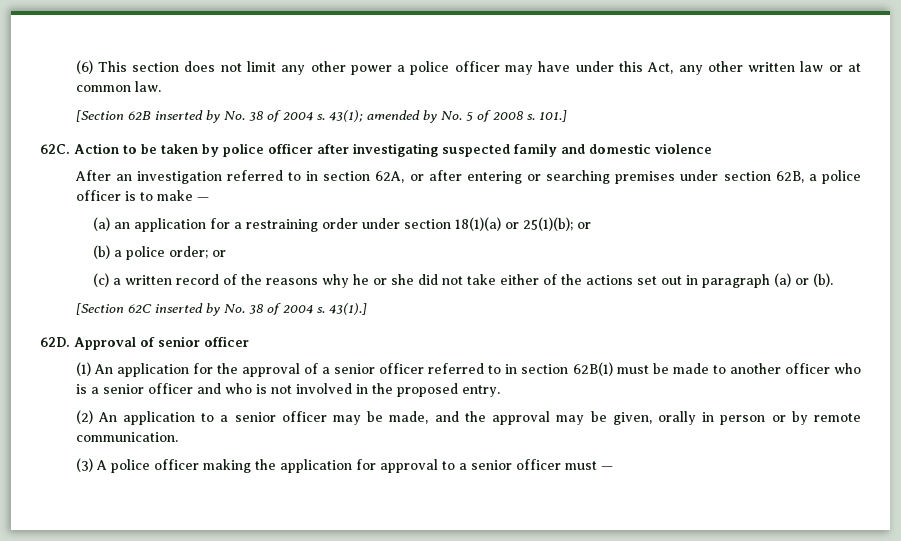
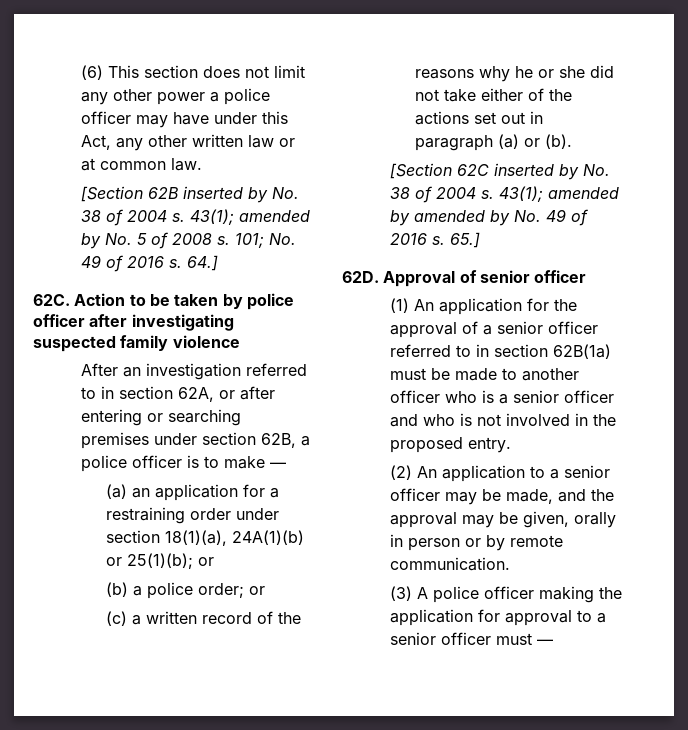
- 101.]
+ 101; No. 49 of 2016 s. 64.]
- Action to be taken by police officer after investigating suspected family and domestic violence
+ Action to be taken by police officer after investigating suspected family violence
- (a) an application for a restraining order under section 18(1)(a) or 25(1)(b); or
+ (a) an application for a restraining order under section 18(1)(a), 24A(1)(b) or 25(1)(b); or
- 43(1).]
+ 43(1); amended by amended by No. 49 of 2016 s. 65.]
- (1) An application for the approval of a senior officer referred to in section 62B(1) must be made to another officer who is a senior officer and who is not involved in the proposed entry.
+ (1) An application for the approval of a senior officer referred to in section 62B(1a) must be made to another officer who is a senior officer and who is not involved in the proposed entry.

